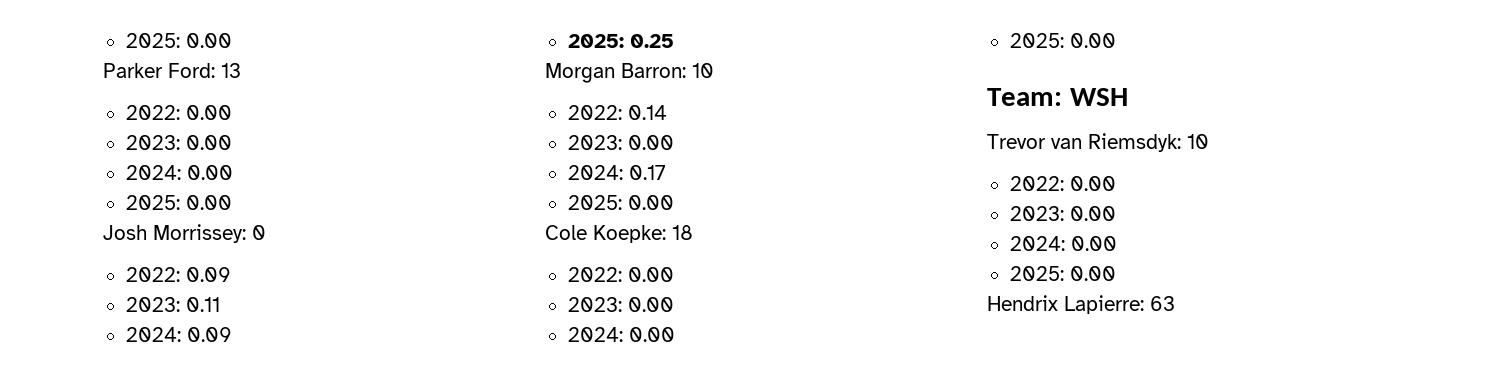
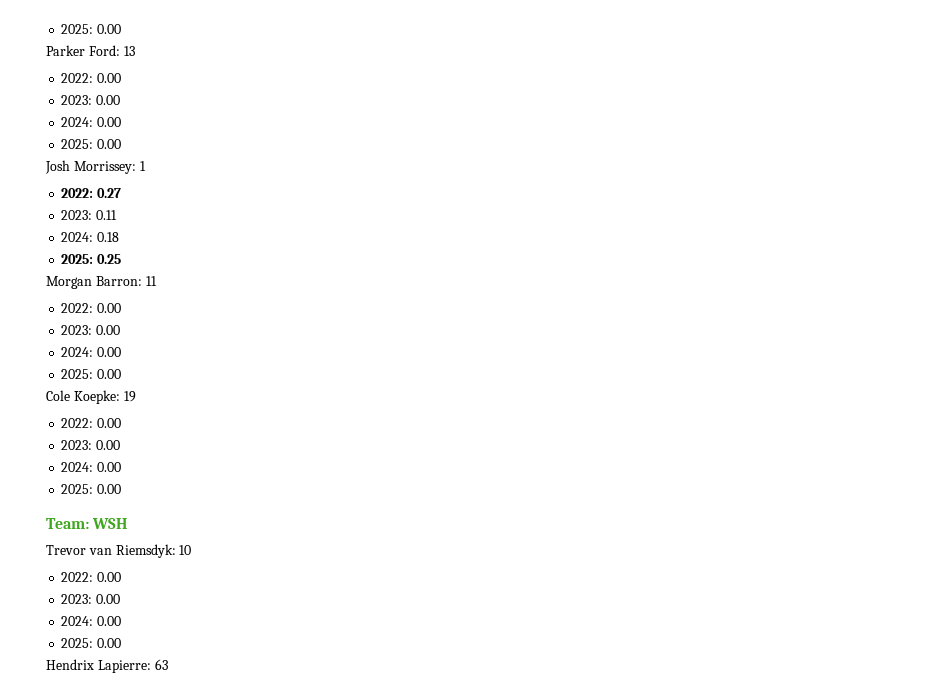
- Josh Morrissey: 0
- 2022: 0.09
+ Josh Morrissey: 1
+ 2022: 0.27
- 2024: 0.09
+ 2024: 0.18
- Morgan Barron: 10
- 2022: 0.14
+ Morgan Barron: 11
+ 2022: 0.00
  2023: 0.00
- 2024: 0.17
+ 2024: 0.00
- Cole Koepke: 18
+ Cole Koepke: 19

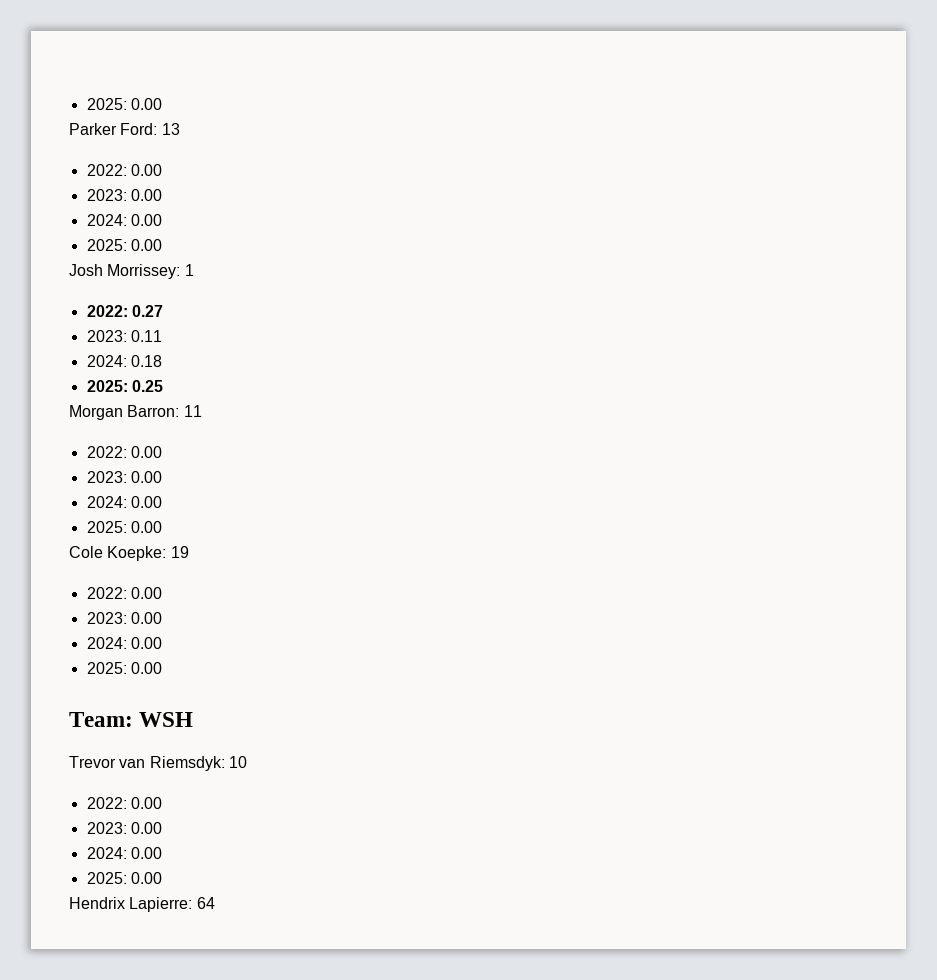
- Hendrix Lapierre: 63
+ Hendrix Lapierre: 64

